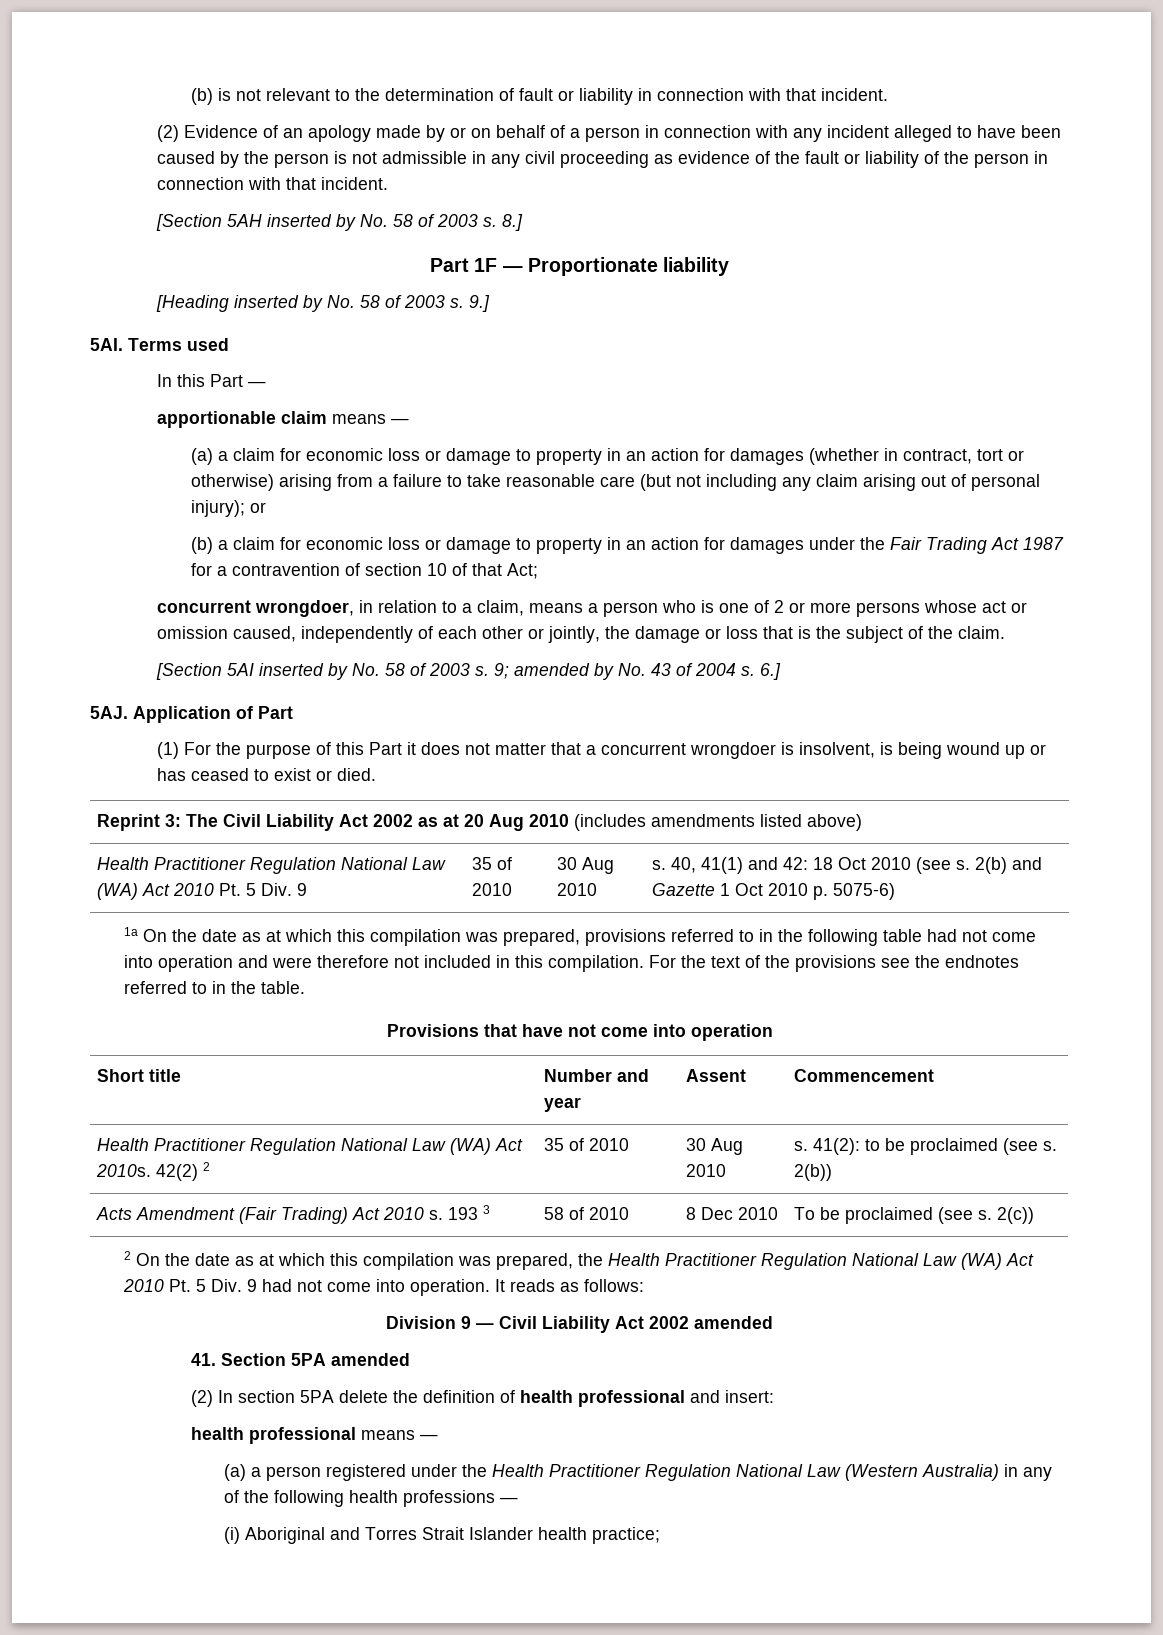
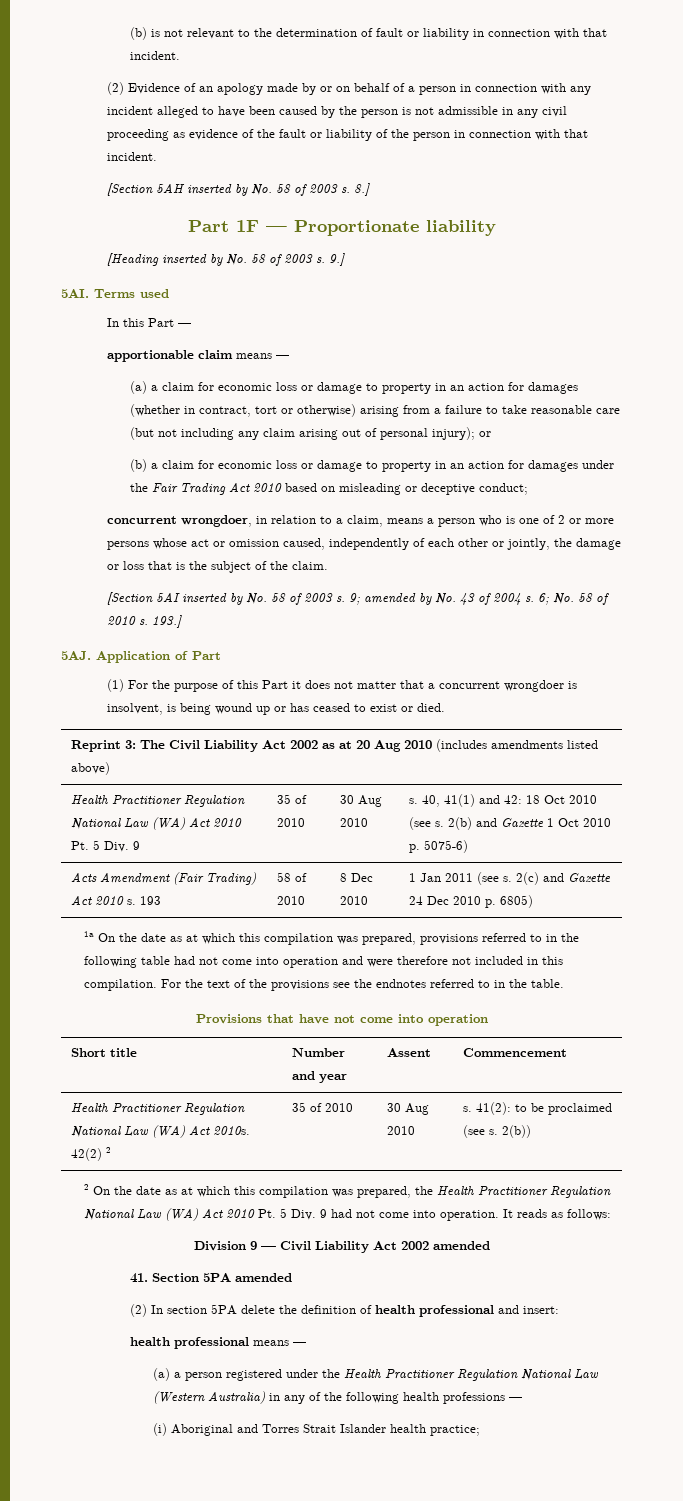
- (b) a claim for economic loss or damage to property in an action for damages under the Fair Trading Act 1987 for a contravention of section 10 of that Act;
+ (b) a claim for economic loss or damage to property in an action for damages under the Fair Trading Act 2010 based on misleading or deceptive conduct;
- 6.]
+ 6; No. 58 of 2010 s. 193.]
+ Acts Amendment (Fair Trading) Act 2010 s. 193 | 58 of 2010 | 8 Dec 2010 | 1 Jan 2011 (see s. 2(c) and Gazette 24 Dec 2010 p. 6805)
- Acts Amendment (Fair Trading) Act 2010 s. 193 3 | 58 of 2010 | 8 Dec 2010 | To be proclaimed (see s. 2(c))

